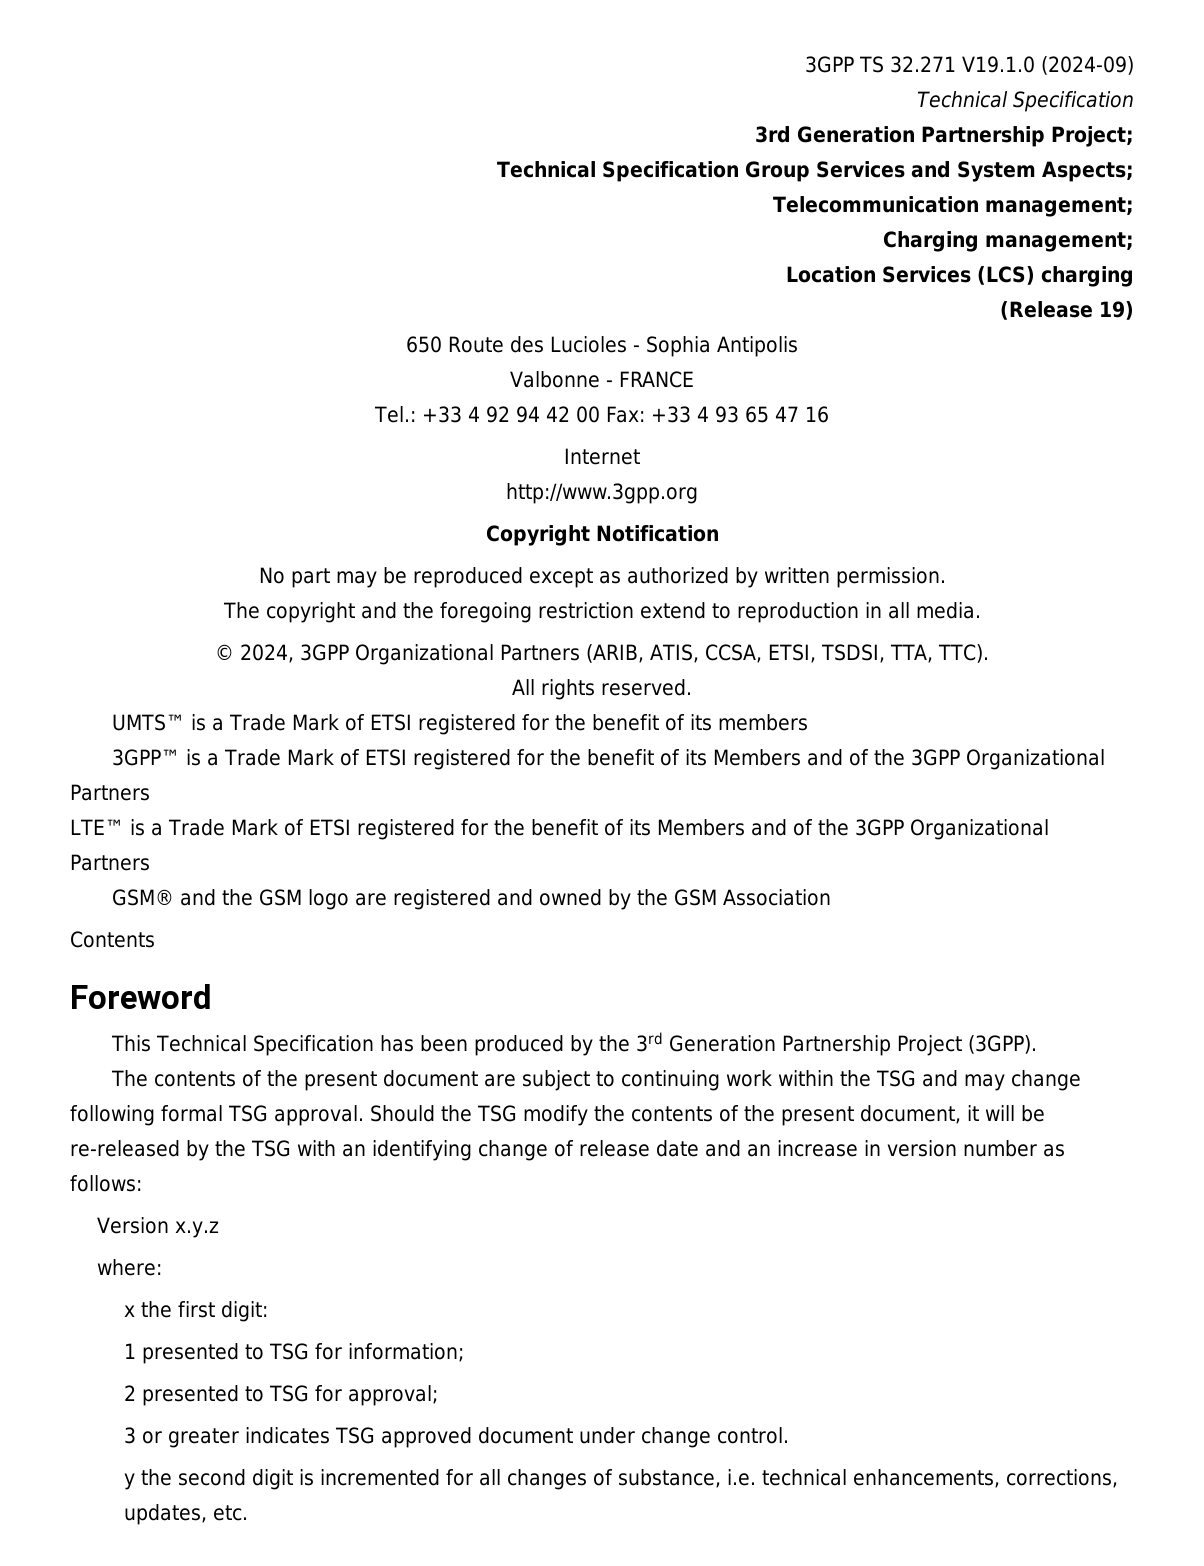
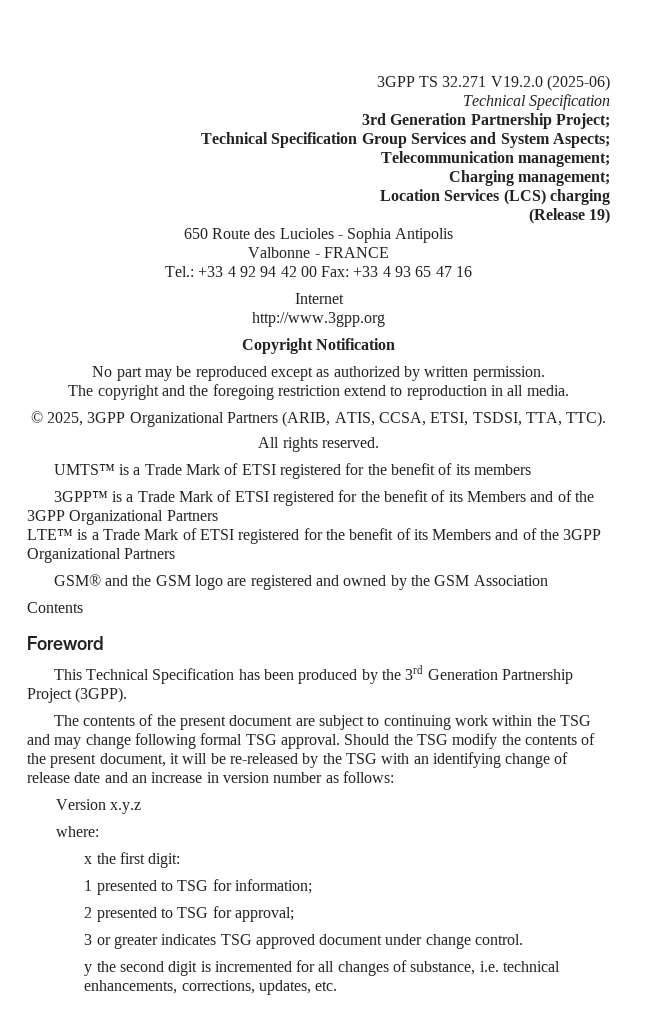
- 3GPP TS 32.271 V19.1.0 (2024-09)
+ 3GPP TS 32.271 V19.2.0 (2025-06)
- © 2024, 3GPP Organizational Partners (ARIB, ATIS, CCSA, ETSI, TSDSI, TTA, TTC).
+ © 2025, 3GPP Organizational Partners (ARIB, ATIS, CCSA, ETSI, TSDSI, TTA, TTC).

